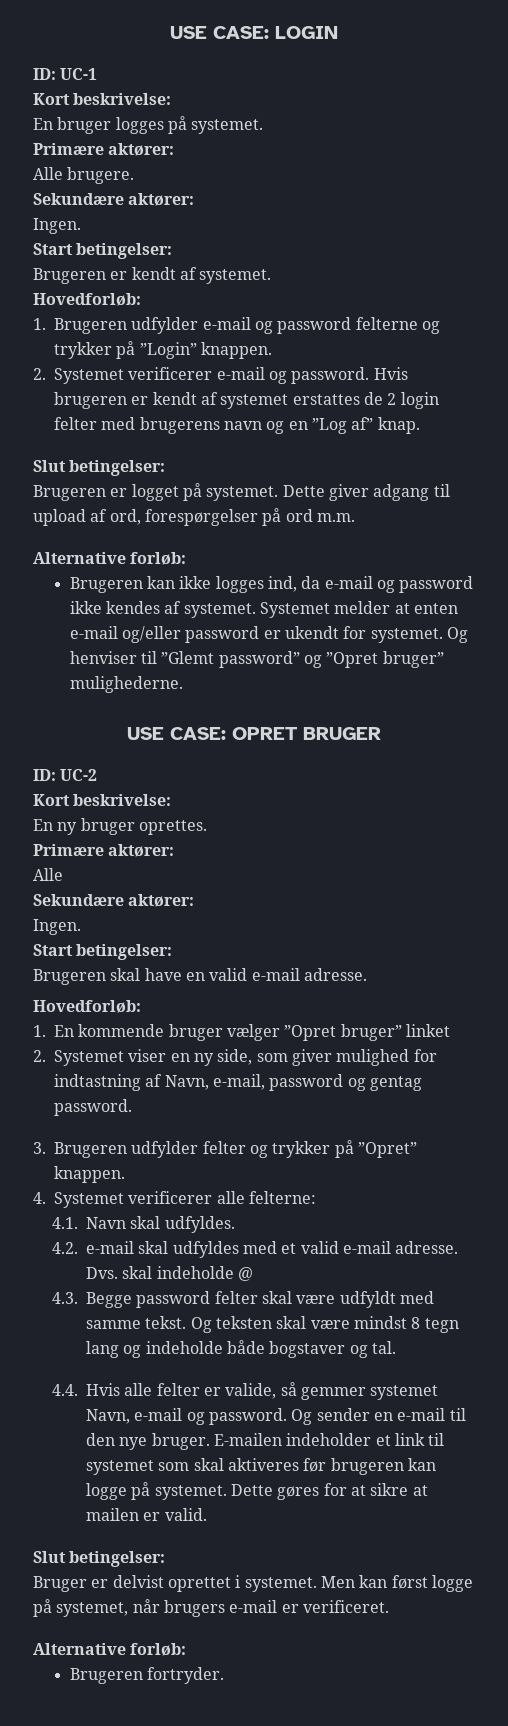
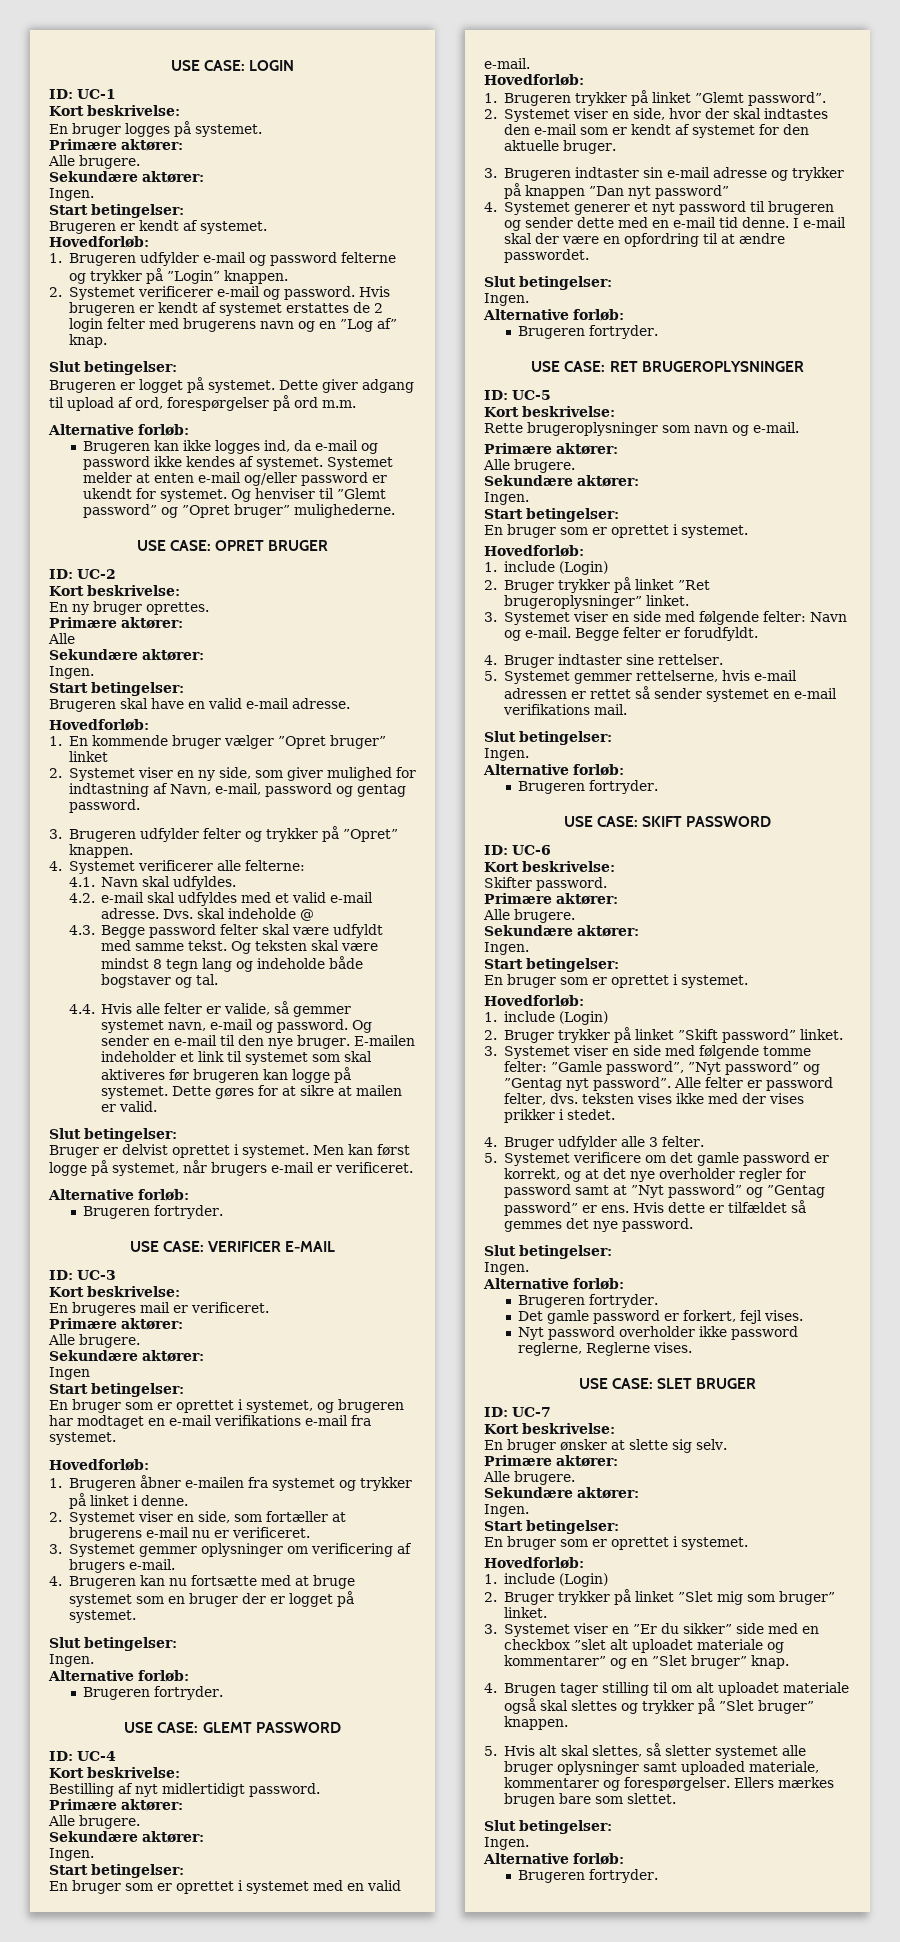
- 4.4. Hvis alle felter er valide, så gemmer systemet Navn, e-mail og password.
+ 4.4. Hvis alle felter er valide, så gemmer systemet navn, e-mail og password.
+ USE CASE: VERIFICER E-MAIL
+ ID: UC-3
+ Kort beskrivelse:
+ En brugeres mail er verificeret.
+ Primære aktører:
+ Alle brugere.
+ Sekundære aktører:
+ Ingen
+ Start betingelser:
+ En bruger som er oprettet i systemet, og brugeren har modtaget en e-mail verifikations e-mail fra systemet.
+ Hovedforløb:
+ 1. Brugeren åbner e-mailen fra systemet og trykker på linket i denne.
+ 2. Systemet viser en side, som fortæller at brugerens e-mail nu er verificeret.
+ 3. Systemet gemmer oplysninger om verificering af brugers e-mail.
+ 4. Brugeren kan nu fortsætte med at bruge systemet som en bruger der er logget på systemet.
+ Slut betingelser:
+ Ingen.
+ Alternative forløb:
+ Brugeren fortryder.
+ USE CASE: GLEMT PASSWORD
+ ID: UC-4
+ Kort beskrivelse:
+ Bestilling af nyt midlertidigt password.
+ Primære aktører:
+ Alle brugere.
+ Sekundære aktører:
+ Ingen.
+ Start betingelser:
+ En bruger som er oprettet i systemet med en valid e-mail.
+ Hovedforløb:
+ 1. Brugeren trykker på linket ”Glemt password”.
+ 2. Systemet viser en side, hvor der skal indtastes den e-mail som er kendt af systemet for den aktuelle bruger.
+ 3. Brugeren indtaster sin e-mail adresse og trykker på knappen ”Dan nyt password”
+ 4. Systemet generer et nyt password til brugeren og sender dette med en e-mail tid denne. I e-mail skal der være en opfordring til at ændre passwordet.
+ Slut betingelser:
+ Ingen.
+ Alternative forløb:
+ Brugeren fortryder.
+ USE CASE: RET BRUGEROPLYSNINGER
+ ID: UC-5
+ Kort beskrivelse:
+ Rette brugeroplysninger som navn og e-mail.
+ Primære aktører:
+ Alle brugere.
+ Sekundære aktører:
+ Ingen.
+ Start betingelser:
+ En bruger som er oprettet i systemet.
+ Hovedforløb:
+ 1. include (Login)
+ 2. Bruger trykker på linket ”Ret brugeroplysninger” linket.
+ 3. Systemet viser en side med følgende felter: Navn og e-mail. Begge felter er forudfyldt.
+ 4. Bruger indtaster sine rettelser.
+ 5. Systemet gemmer rettelserne, hvis e-mail adressen er rettet så sender systemet en e-mail verifikations mail.
+ Slut betingelser:
+ Ingen.
+ Alternative forløb:
+ Brugeren fortryder.
+ USE CASE: SKIFT PASSWORD
+ ID: UC-6
+ Kort beskrivelse:
+ Skifter password.
+ Primære aktører:
+ Alle brugere.
+ Sekundære aktører:
+ Ingen.
+ Start betingelser:
+ En bruger som er oprettet i systemet.
+ Hovedforløb:
+ 1. include (Login)
+ 2. Bruger trykker på linket ”Skift password” linket.
+ 3. Systemet viser en side med følgende tomme felter: ”Gamle password”, ”Nyt password” og ”Gentag nyt password”. Alle felter er password felter, dvs. teksten vises ikke med der vises prikker i stedet.
+ 4. Bruger udfylder alle 3 felter.
+ 5. Systemet verificere om det gamle password er korrekt, og at det nye overholder regler for password samt at ”Nyt password” og ”Gentag password” er ens. Hvis dette er tilfældet så gemmes det nye password.
+ Slut betingelser:
+ Ingen.
+ Alternative forløb:
+ Brugeren fortryder.
+ Det gamle password er forkert, fejl vises.
+ Nyt password overholder ikke password reglerne, Reglerne vises.
+ USE CASE: SLET BRUGER
+ ID: UC-7
+ Kort beskrivelse:
+ En bruger ønsker at slette sig selv.
+ Primære aktører:
+ Alle brugere.
+ Sekundære aktører:
+ Ingen.
+ Start betingelser:
+ En bruger som er oprettet i systemet.
+ Hovedforløb:
+ 1. include (Login)
+ 2. Bruger trykker på linket ”Slet mig som bruger” linket.
+ 3. Systemet viser en ”Er du sikker” side med en checkbox ”slet alt uploadet materiale og kommentarer” og en ”Slet bruger” knap.
+ 4. Brugen tager stilling til om alt uploadet materiale også skal slettes og trykker på ”Slet bruger” knappen.
+ 5. Hvis alt skal slettes, så sletter systemet alle bruger oplysninger samt uploaded materiale, kommentarer og forespørgelser. Ellers mærkes brugen bare som slettet.
+ Slut betingelser:
+ Ingen.
+ Alternative forløb:
+ Brugeren fortryder.

